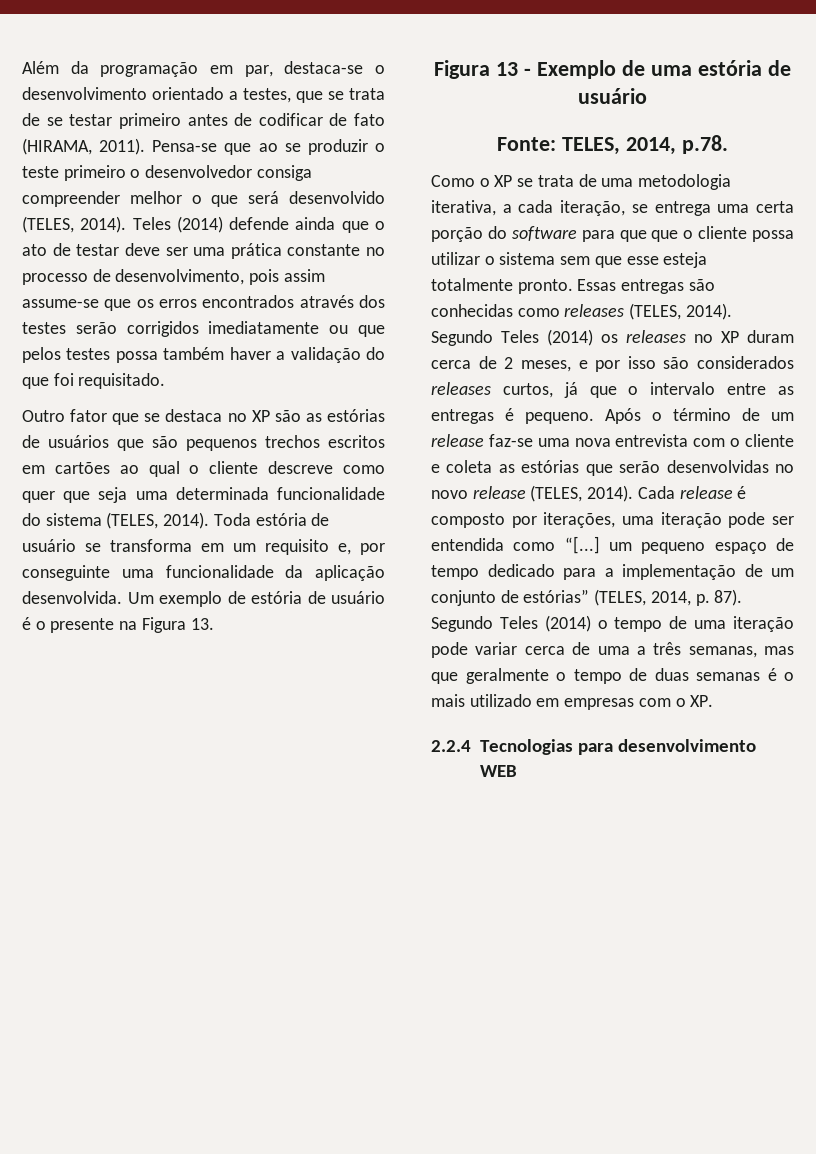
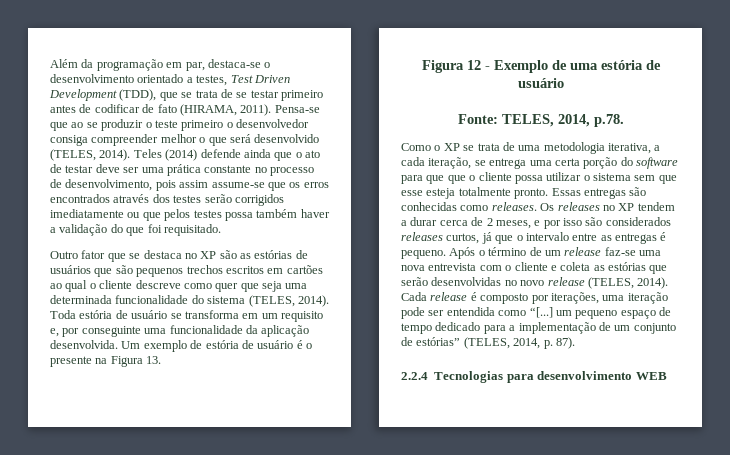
- Além da programação em par, destaca-se o desenvolvimento orientado a testes, que se trata de se testar primeiro antes de codificar de fato (HIRAMA, 2011).
+ Além da programação em par, destaca-se o desenvolvimento orientado a testes, Test Driven Development (TDD), que se trata de se testar primeiro antes de codificar de fato (HIRAMA, 2011).
- Figura 13 - Exemplo de uma estória de usuário
+ Figura 12 - Exemplo de uma estória de usuário
- Essas entregas são conhecidas como releases (TELES, 2014). Segundo Teles (2014) os releases no XP duram cerca de 2 meses, e por isso são considerados releases curtos, já que o intervalo entre as entregas é pequeno.
+ Essas entregas são conhecidas como releases. Os releases no XP tendem a durar cerca de 2 meses, e por isso são considerados releases curtos, já que o intervalo entre as entregas é pequeno.
- Segundo Teles (2014) o tempo de uma iteração pode variar cerca de uma a três semanas, mas que geralmente o tempo de duas semanas é o mais utilizado em empresas com o XP.

